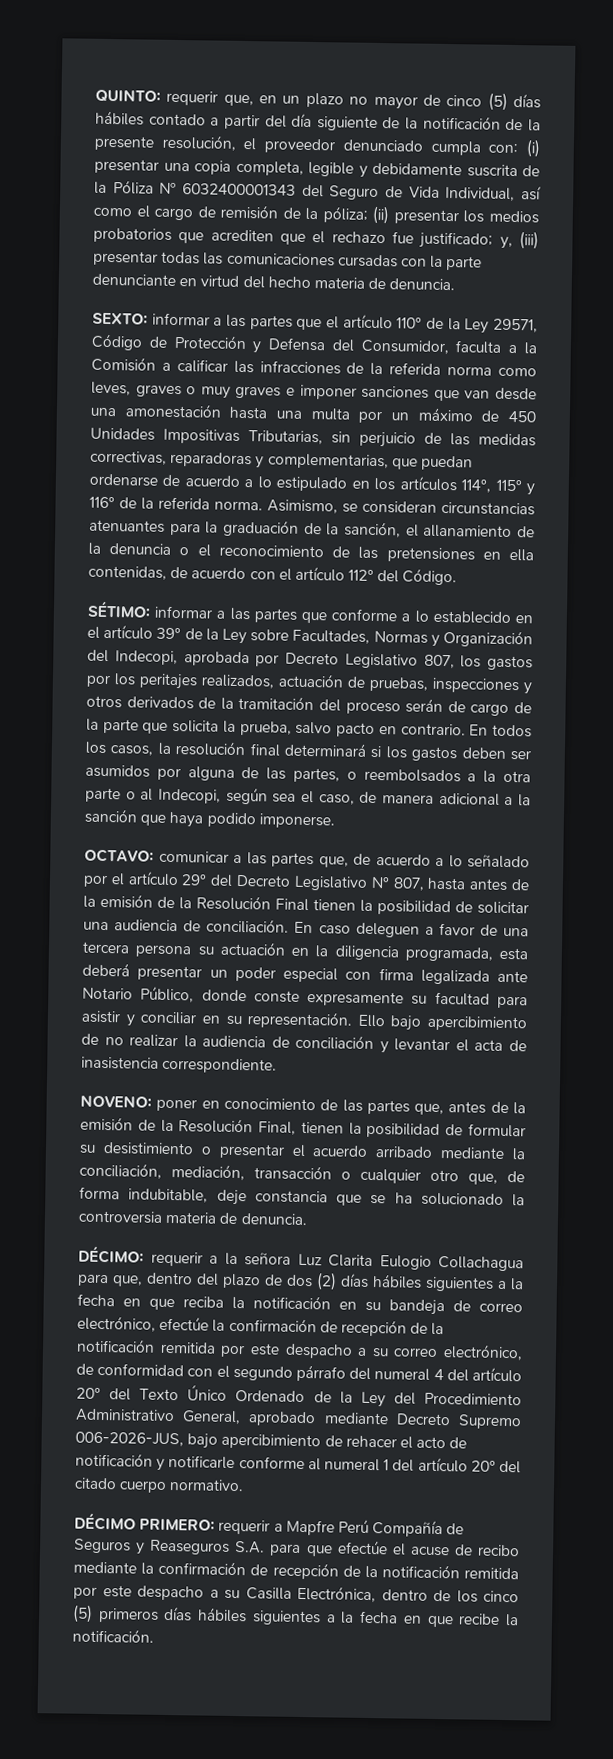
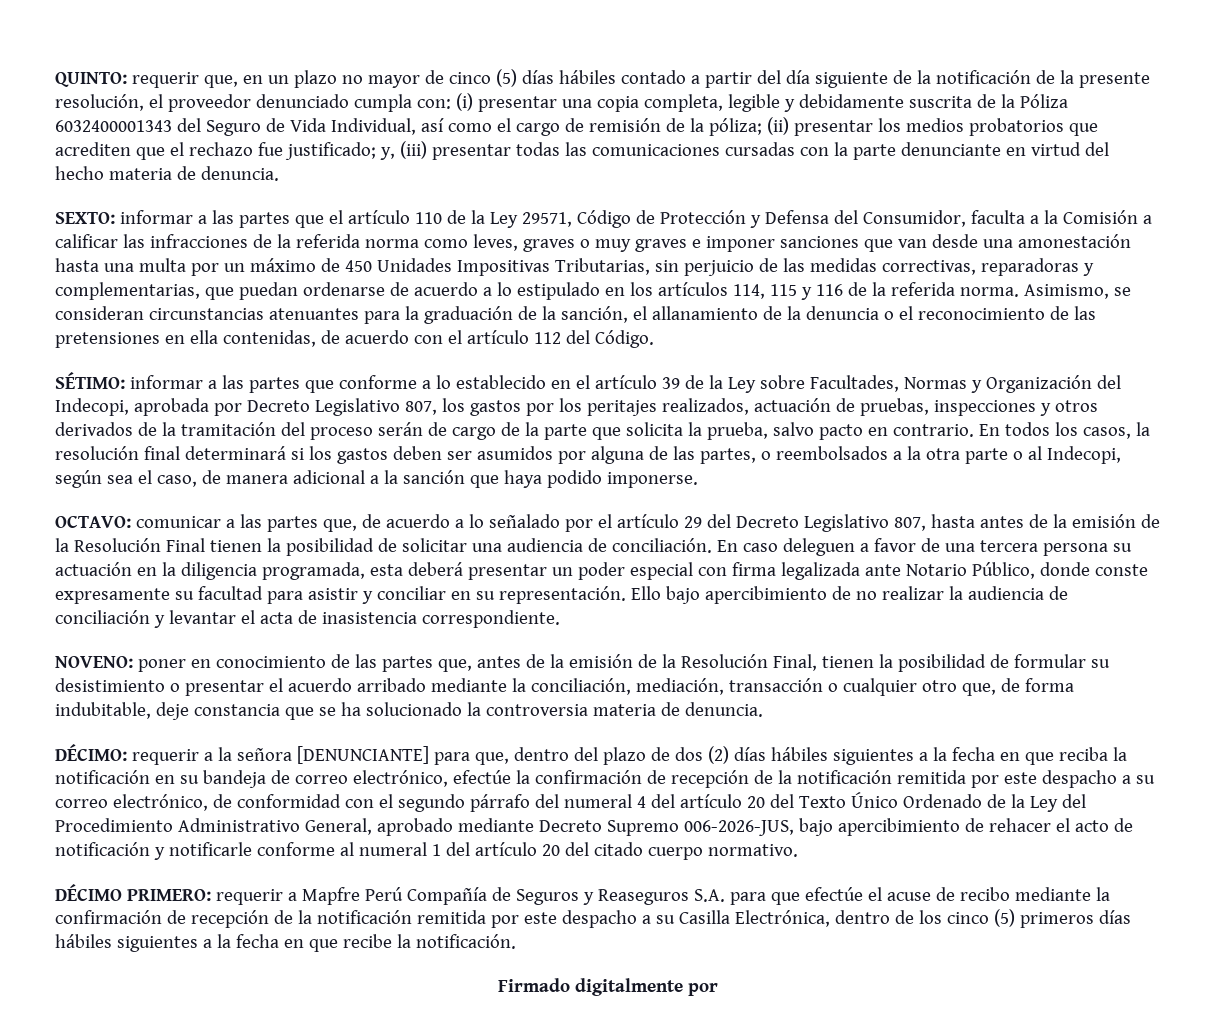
- (i) presentar una copia completa, legible y debidamente suscrita de la Póliza Nº 6032400001343 del Seguro de Vida Individual, así como el cargo de remisión de la póliza;
+ (i) presentar una copia completa, legible y debidamente suscrita de la Póliza 6032400001343 del Seguro de Vida Individual, así como el cargo de remisión de la póliza;
- informar a las partes que el artículo 110° de la Ley 29571, Código de Protección y Defensa del Consumidor, faculta a la Comisión a calificar las infracciones de la referida norma como leves, graves o muy graves e imponer sanciones que van desde una amonestación hasta una multa por un máximo de 450 Unidades Impositivas Tributarias, sin perjuicio de las medidas correctivas, reparadoras y complementarias, que puedan ordenarse de acuerdo a lo estipulado en los artículos 114°, 115° y 116° de la referida norma.
+ informar a las partes que el artículo 110 de la Ley 29571, Código de Protección y Defensa del Consumidor, faculta a la Comisión a calificar las infracciones de la referida norma como leves, graves o muy graves e imponer sanciones que van desde una amonestación hasta una multa por un máximo de 450 Unidades Impositivas Tributarias, sin perjuicio de las medidas correctivas, reparadoras y complementarias, que puedan ordenarse de acuerdo a lo estipulado en los artículos 114, 115 y 116 de la referida norma.
- Asimismo, se consideran circunstancias atenuantes para la graduación de la sanción, el allanamiento de la denuncia o el reconocimiento de las pretensiones en ella contenidas, de acuerdo con el artículo 112° del Código.
+ Asimismo, se consideran circunstancias atenuantes para la graduación de la sanción, el allanamiento de la denuncia o el reconocimiento de las pretensiones en ella contenidas, de acuerdo con el artículo 112 del Código.
- SÉTIMO: informar a las partes que conforme a lo establecido en el artículo 39° de la Ley sobre Facultades, Normas y Organización del Indecopi, aprobada por Decreto Legislativo 807, los gastos por los peritajes realizados, actuación de pruebas, inspecciones y otros derivados de la tramitación del proceso serán de cargo de la parte que solicita la prueba, salvo pacto en contrario.
+ SÉTIMO: informar a las partes que conforme a lo establecido en el artículo 39 de la Ley sobre Facultades, Normas y Organización del Indecopi, aprobada por Decreto Legislativo 807, los gastos por los peritajes realizados, actuación de pruebas, inspecciones y otros derivados de la tramitación del proceso serán de cargo de la parte que solicita la prueba, salvo pacto en contrario.
- OCTAVO: comunicar a las partes que, de acuerdo a lo señalado por el artículo 29° del Decreto Legislativo N° 807, hasta antes de la emisión de la Resolución Final tienen la posibilidad de solicitar una audiencia de conciliación.
+ OCTAVO: comunicar a las partes que, de acuerdo a lo señalado por el artículo 29 del Decreto Legislativo 807, hasta antes de la emisión de la Resolución Final tienen la posibilidad de solicitar una audiencia de conciliación.
- requerir a la señora Luz Clarita Eulogio Collachagua para que, dentro del plazo de dos (2) días hábiles siguientes a la fecha en que reciba la notificación en su bandeja de correo electrónico, efectúe la confirmación de recepción de la notificación remitida por este despacho a su correo electrónico, de conformidad con el segundo párrafo del numeral 4 del artículo 20° del Texto Único Ordenado de la Ley del Procedimiento Administrativo General, aprobado mediante Decreto Supremo 006-2026-JUS, bajo apercibimiento de rehacer el acto de notificación y notificarle conforme al numeral 1 del artículo 20° del citado cuerpo normativo.
+ requerir a la señora [DENUNCIANTE] para que, dentro del plazo de dos (2) días hábiles siguientes a la fecha en que reciba la notificación en su bandeja de correo electrónico, efectúe la confirmación de recepción de la notificación remitida por este despacho a su correo electrónico, de conformidad con el segundo párrafo del numeral 4 del artículo 20 del Texto Único Ordenado de la Ley del Procedimiento Administrativo General, aprobado mediante Decreto Supremo 006-2026-JUS, bajo apercibimiento de rehacer el acto de notificación y notificarle conforme al numeral 1 del artículo 20 del citado cuerpo normativo.
+ Firmado digitalmente por

